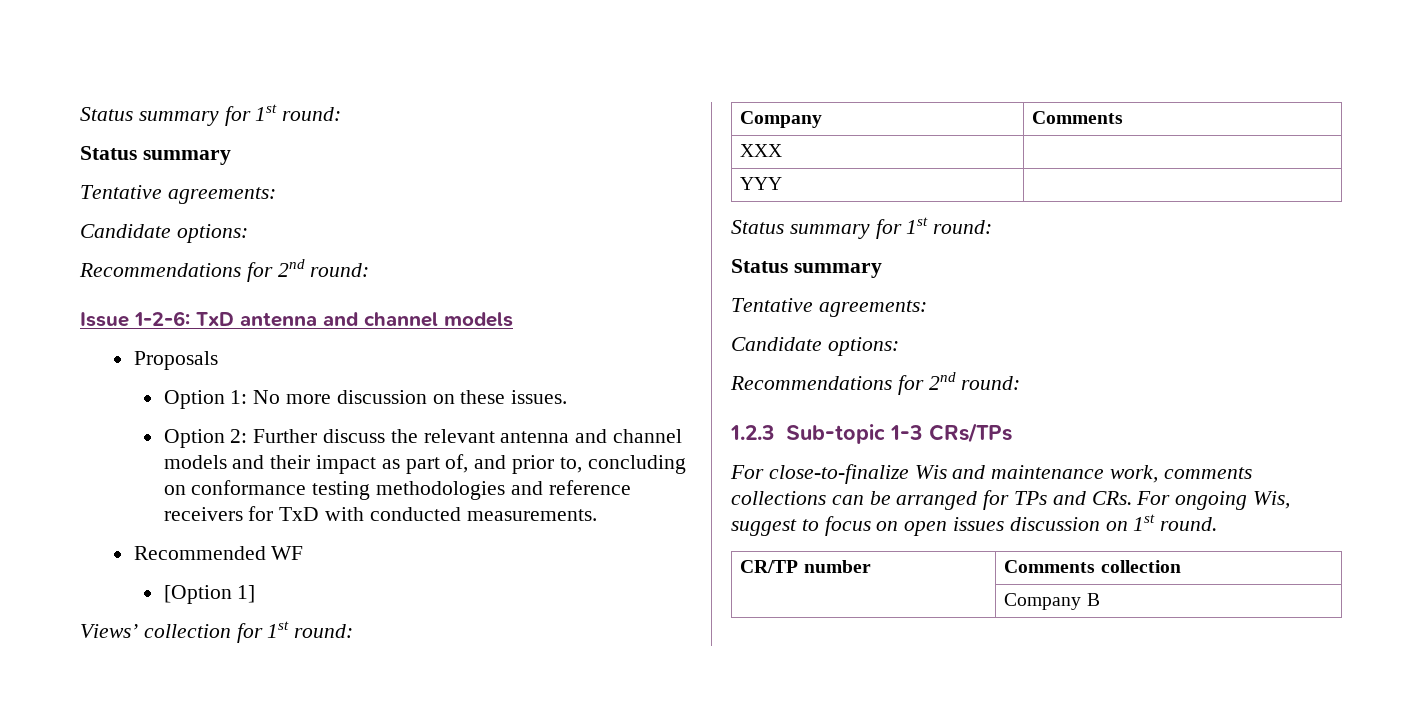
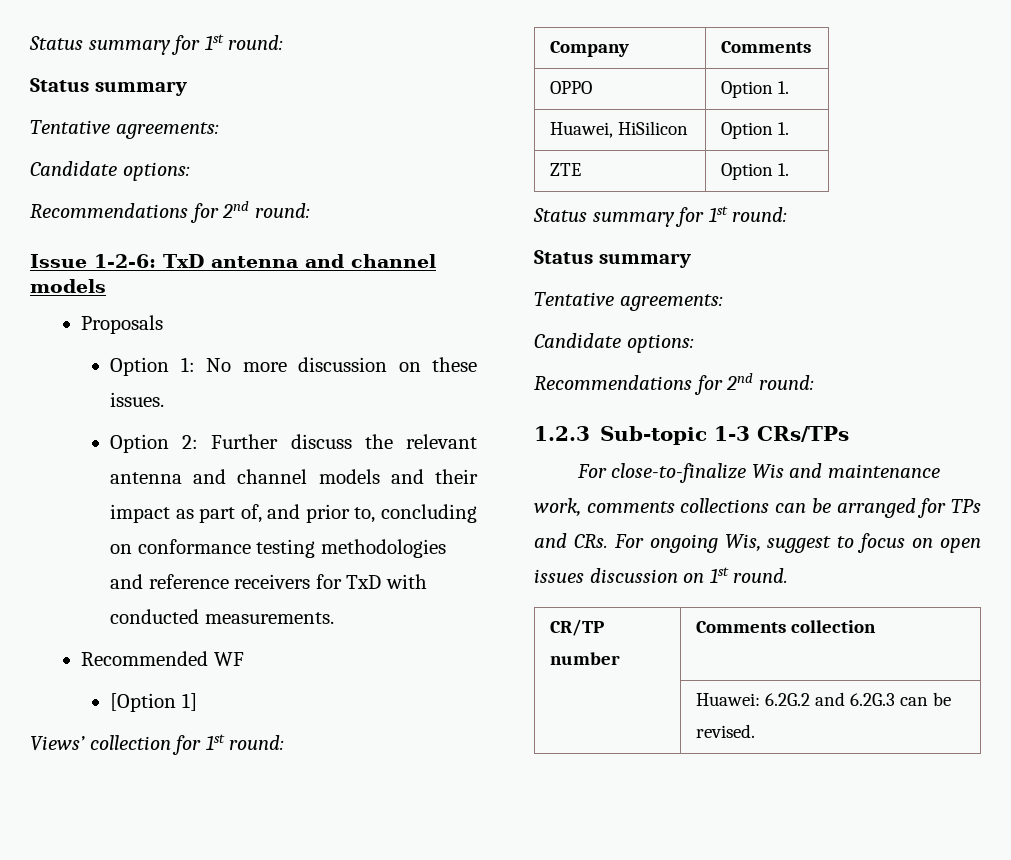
- XXX |
- YYY |
+ OPPO | Option 1.
+ Huawei, HiSilicon | Option 1.
+ ZTE | Option 1.
- | Company B
+ | Huawei: 6.2G.2 and 6.2G.3 can be revised.

